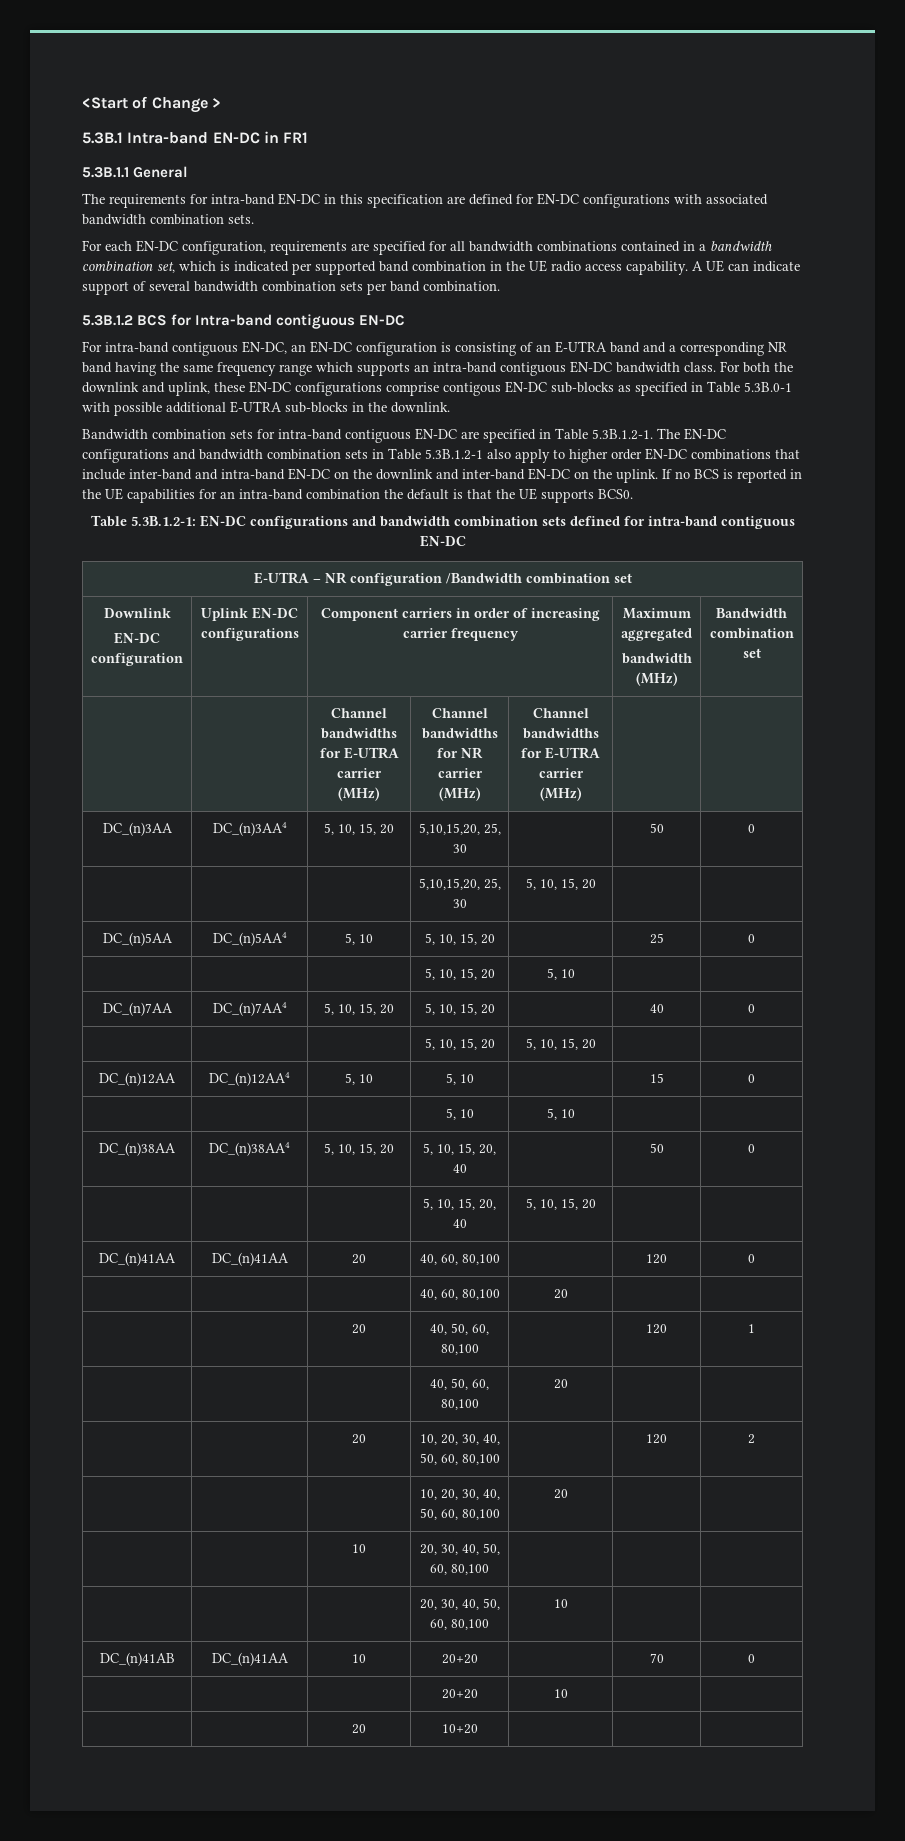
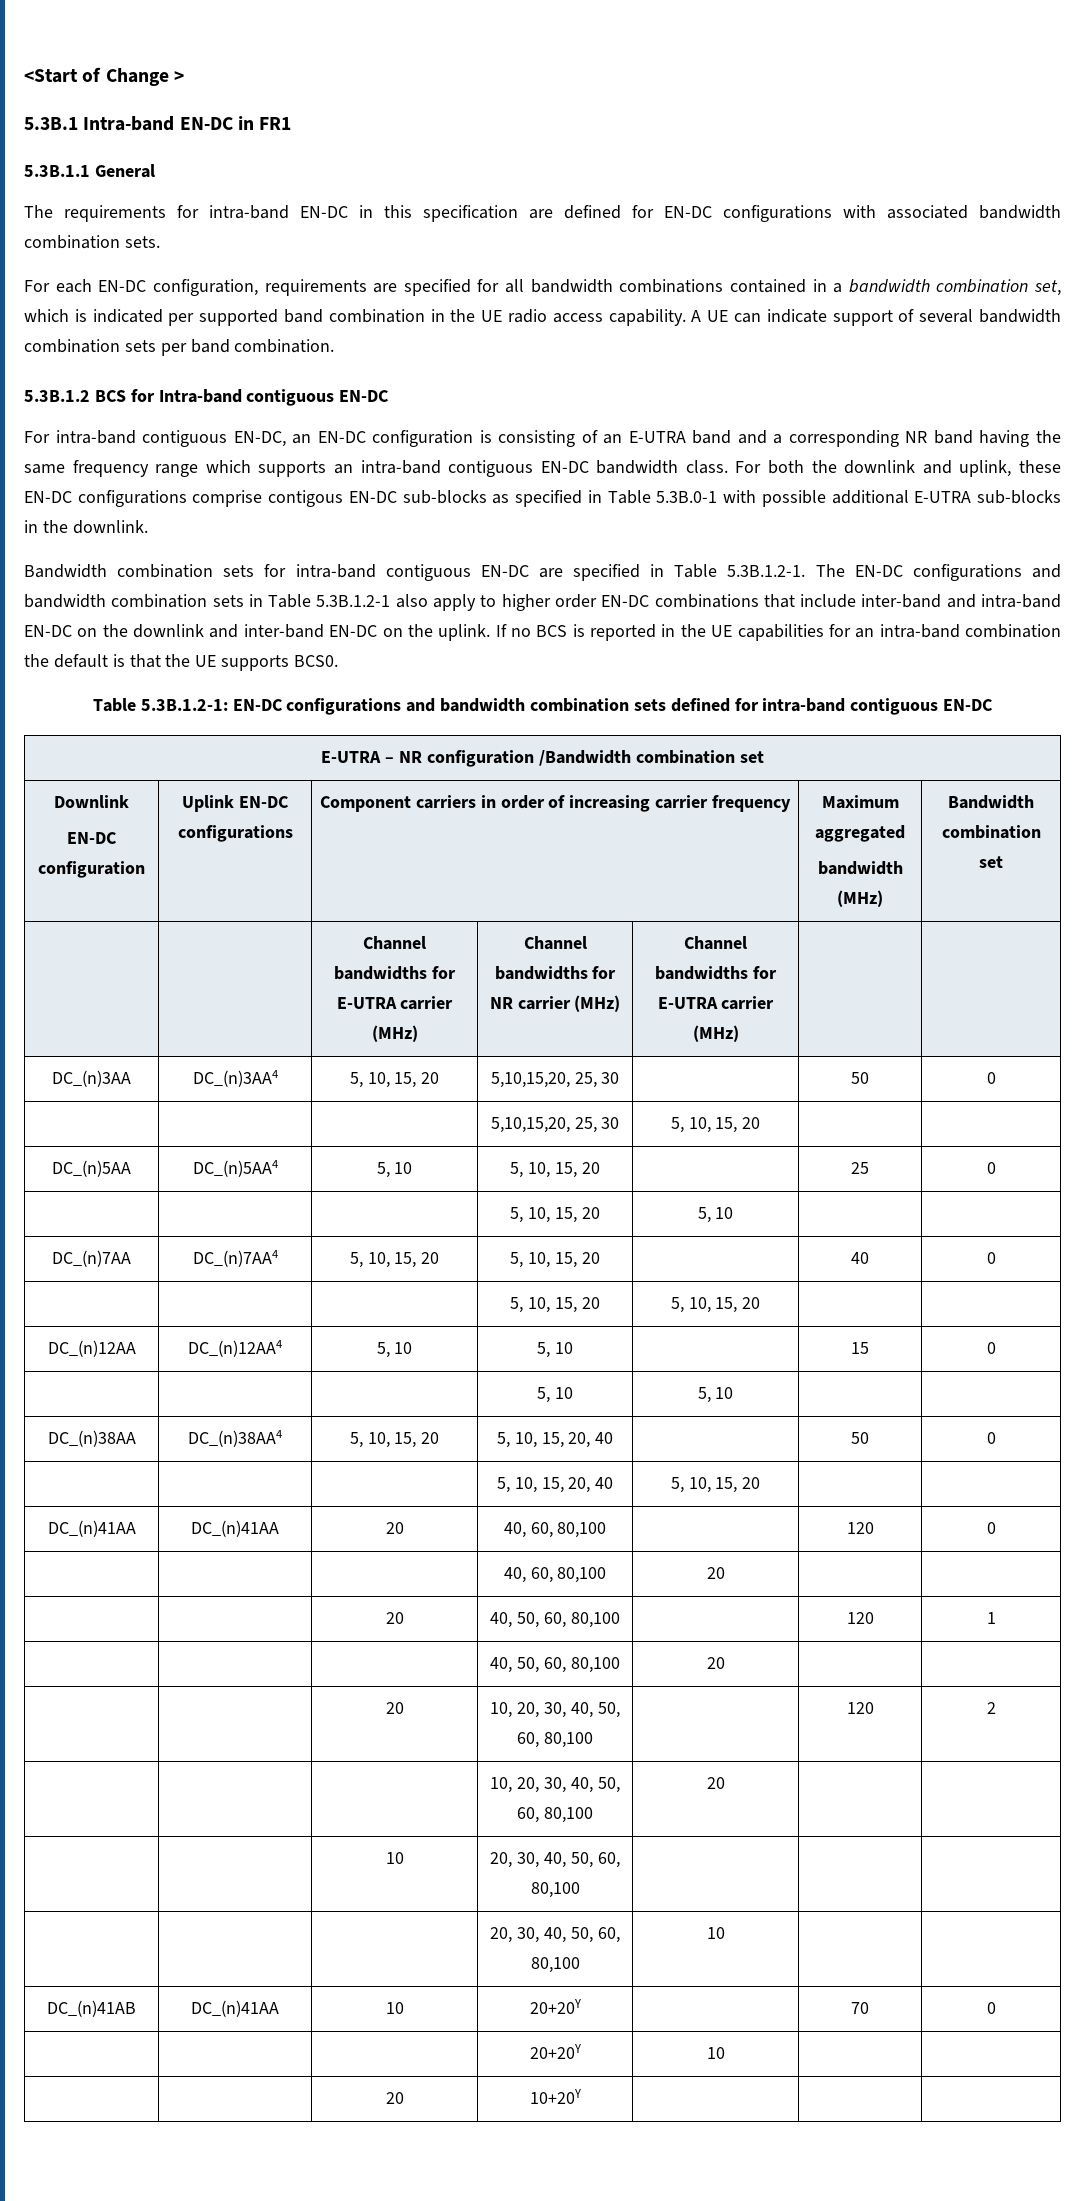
- DC_(n)41AB | DC_(n)41AA | 10 | 20+20 | | 70 | 0
+ DC_(n)41AB | DC_(n)41AA | 10 | 20+20Y | | 70 | 0
- | | | 20+20 | 10 | |
+ | | | 20+20Y | 10 | |
- | | 20 | 10+20 | | |
+ | | 20 | 10+20Y | | |

